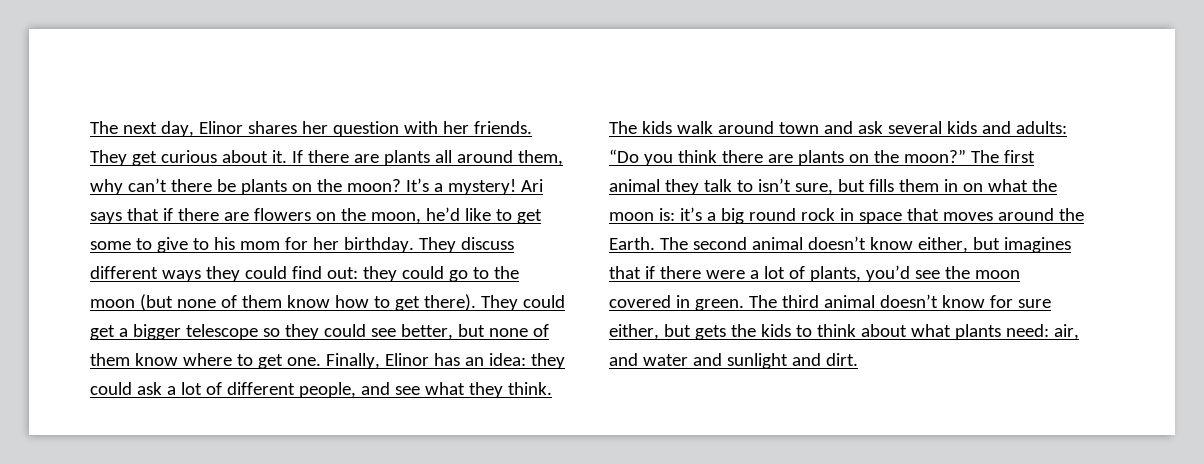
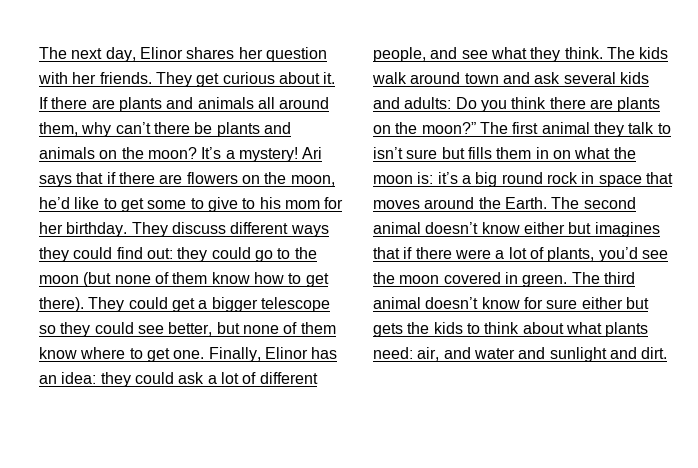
- If there are plants all around them, why can’t there be plants on the moon?
+ If there are plants and animals all around them, why can’t there be plants and animals on the moon?
- The kids walk around town and ask several kids and adults: “Do you think there are plants on the moon?”
+ The kids walk around town and ask several kids and adults: Do you think there are plants on the moon?”
- The first animal they talk to isn’t sure, but fills them in on what the moon is: it’s a big round rock in space that moves around the Earth.
+ The first animal they talk to isn’t sure but fills them in on what the moon is: it’s a big round rock in space that moves around the Earth.
- The second animal doesn’t know either, but imagines that if there were a lot of plants, you’d see the moon covered in green.
+ The second animal doesn’t know either but imagines that if there were a lot of plants, you’d see the moon covered in green.
- The third animal doesn’t know for sure either, but gets the kids to think about what plants need: air, and water and sunlight and dirt.
+ The third animal doesn’t know for sure either but gets the kids to think about what plants need: air, and water and sunlight and dirt.

